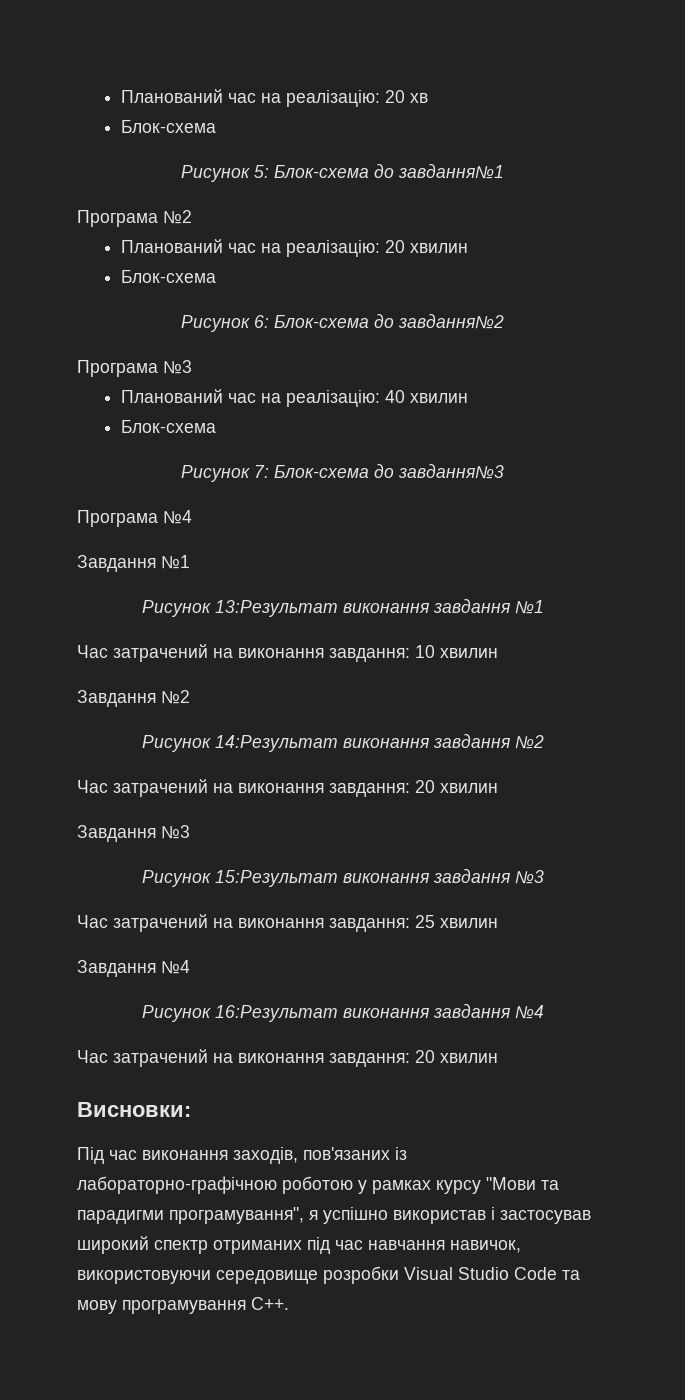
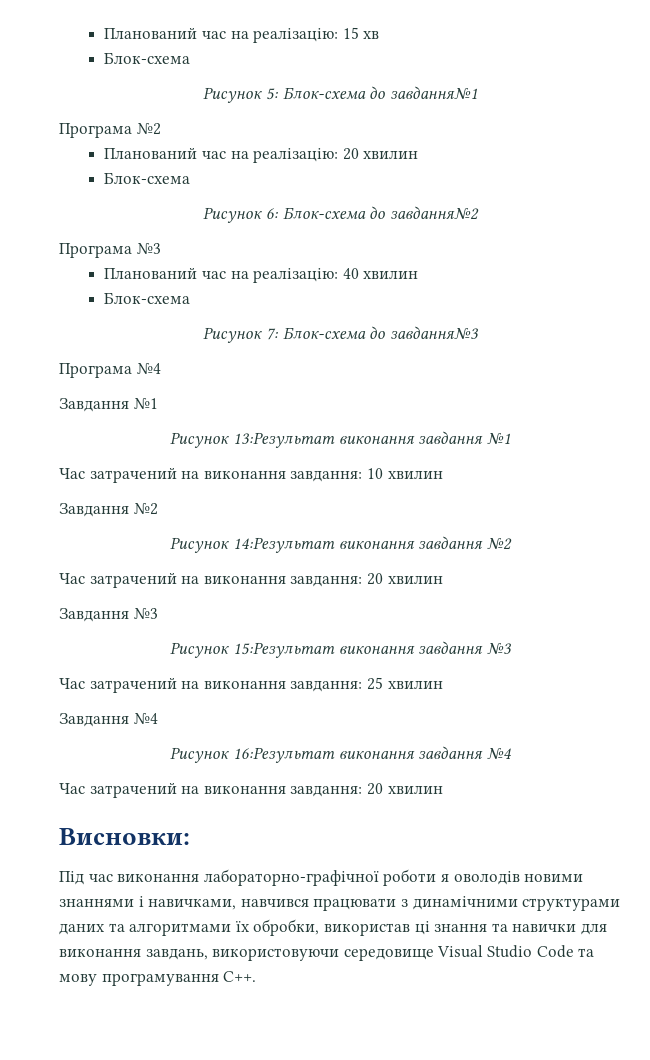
- Планований час на реалізацію: 20 хв
+ Планований час на реалізацію: 15 хв
- Під час виконання заходів, пов'язаних із лабораторно-графічною роботою у рамках курсу "Мови та парадигми програмування", я успішно використав і застосував широкий спектр отриманих під час навчання навичок, використовуючи середовище розробки Visual Studio Code та мову програмування C++.
+ Під час виконання лабораторно-графічної роботи я оволодів новими знаннями і навичками, навчився працювати з динамічними структурами даних та алгоритмами їх обробки, використав ці знання та навички для виконання завдань, використовуючи середовище Visual Studio Code та мову програмування C++.

